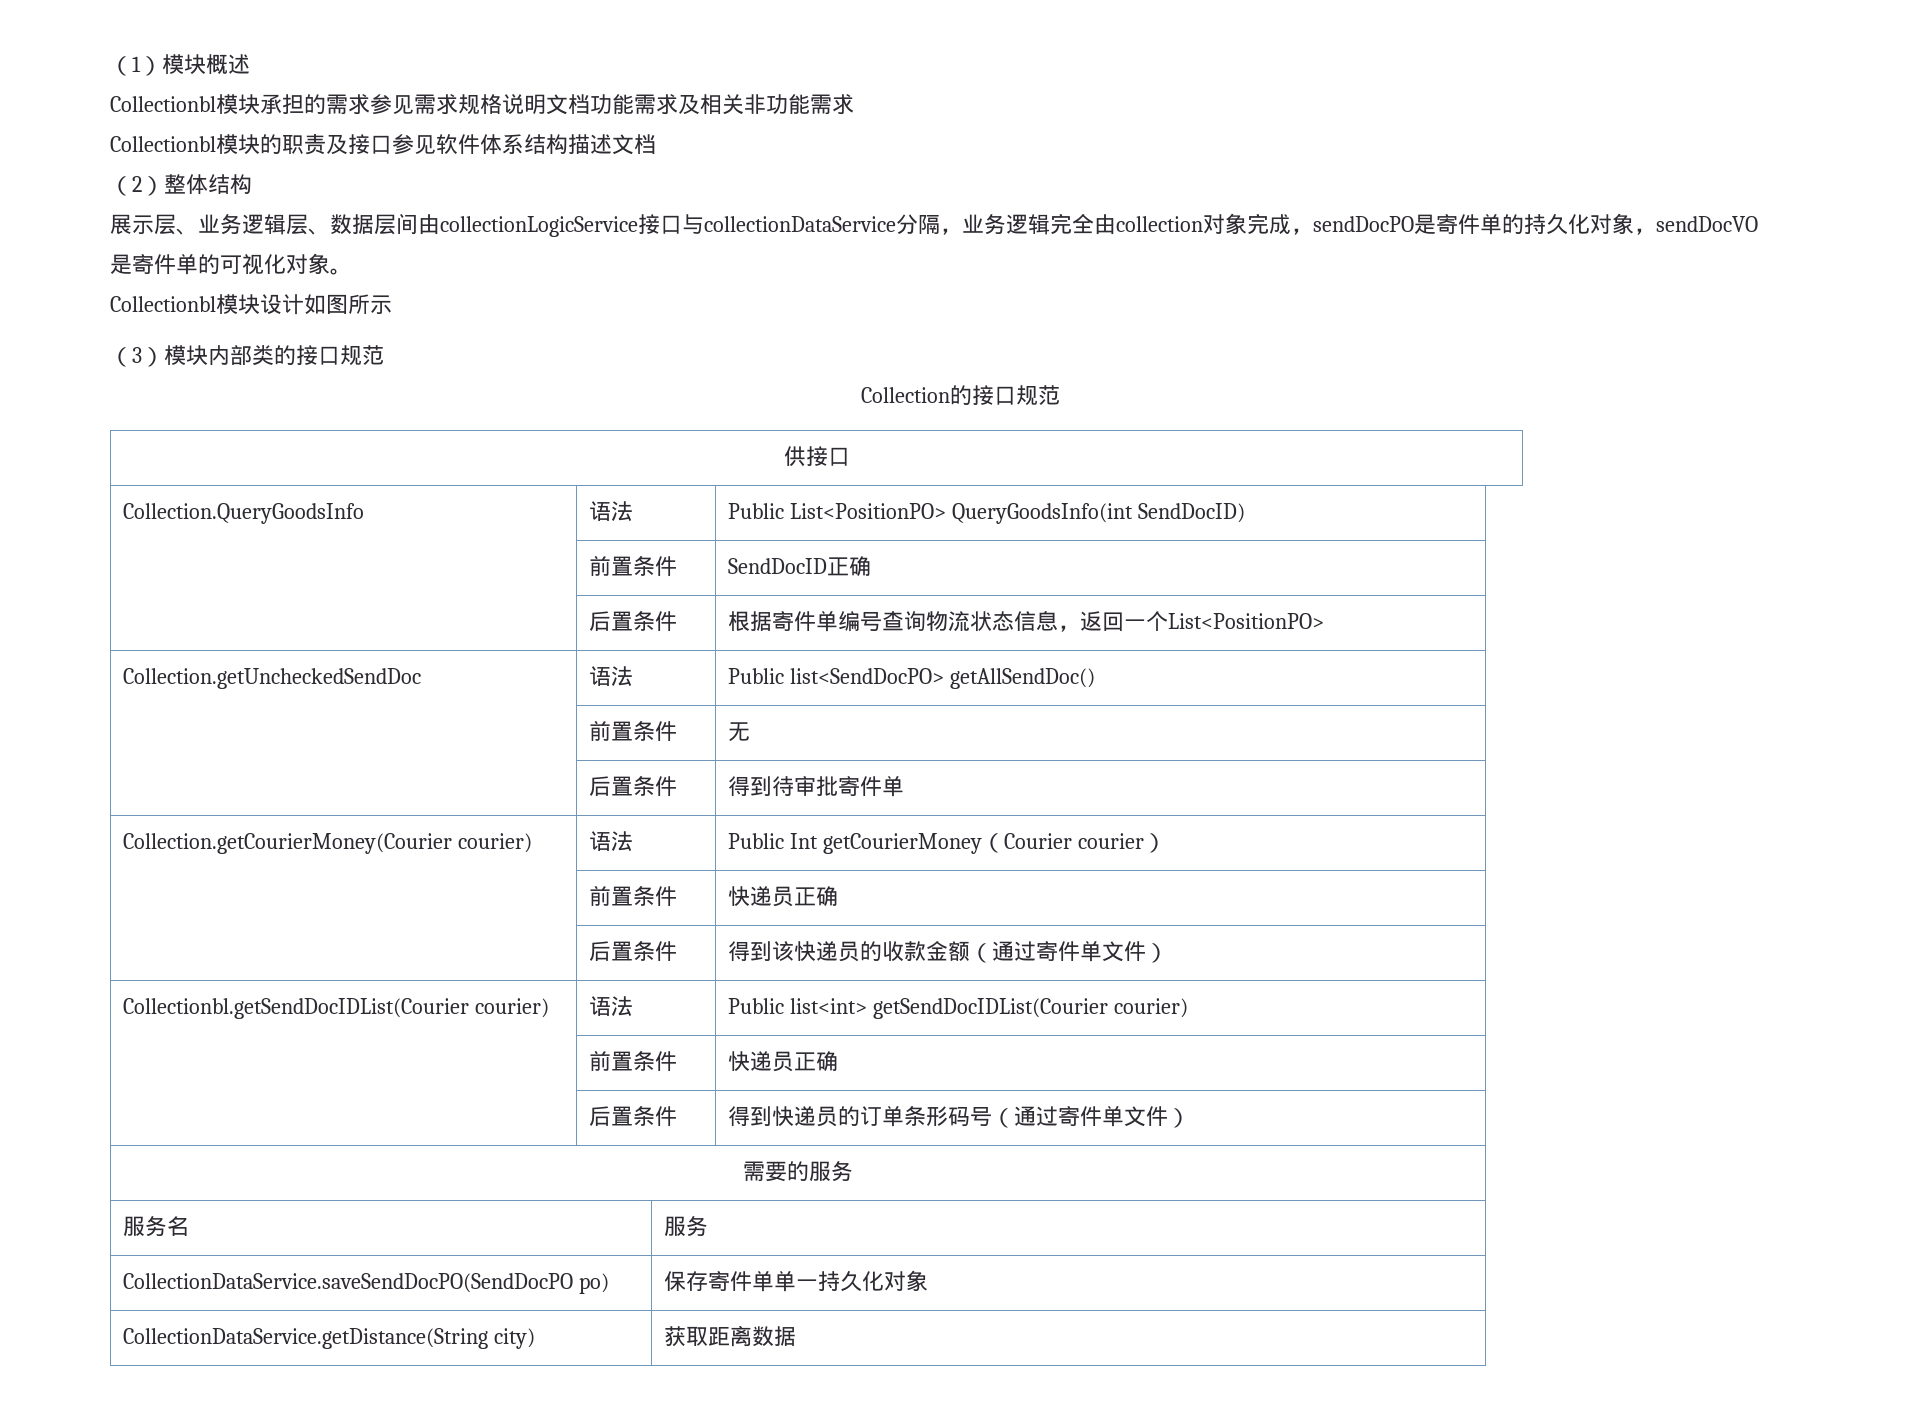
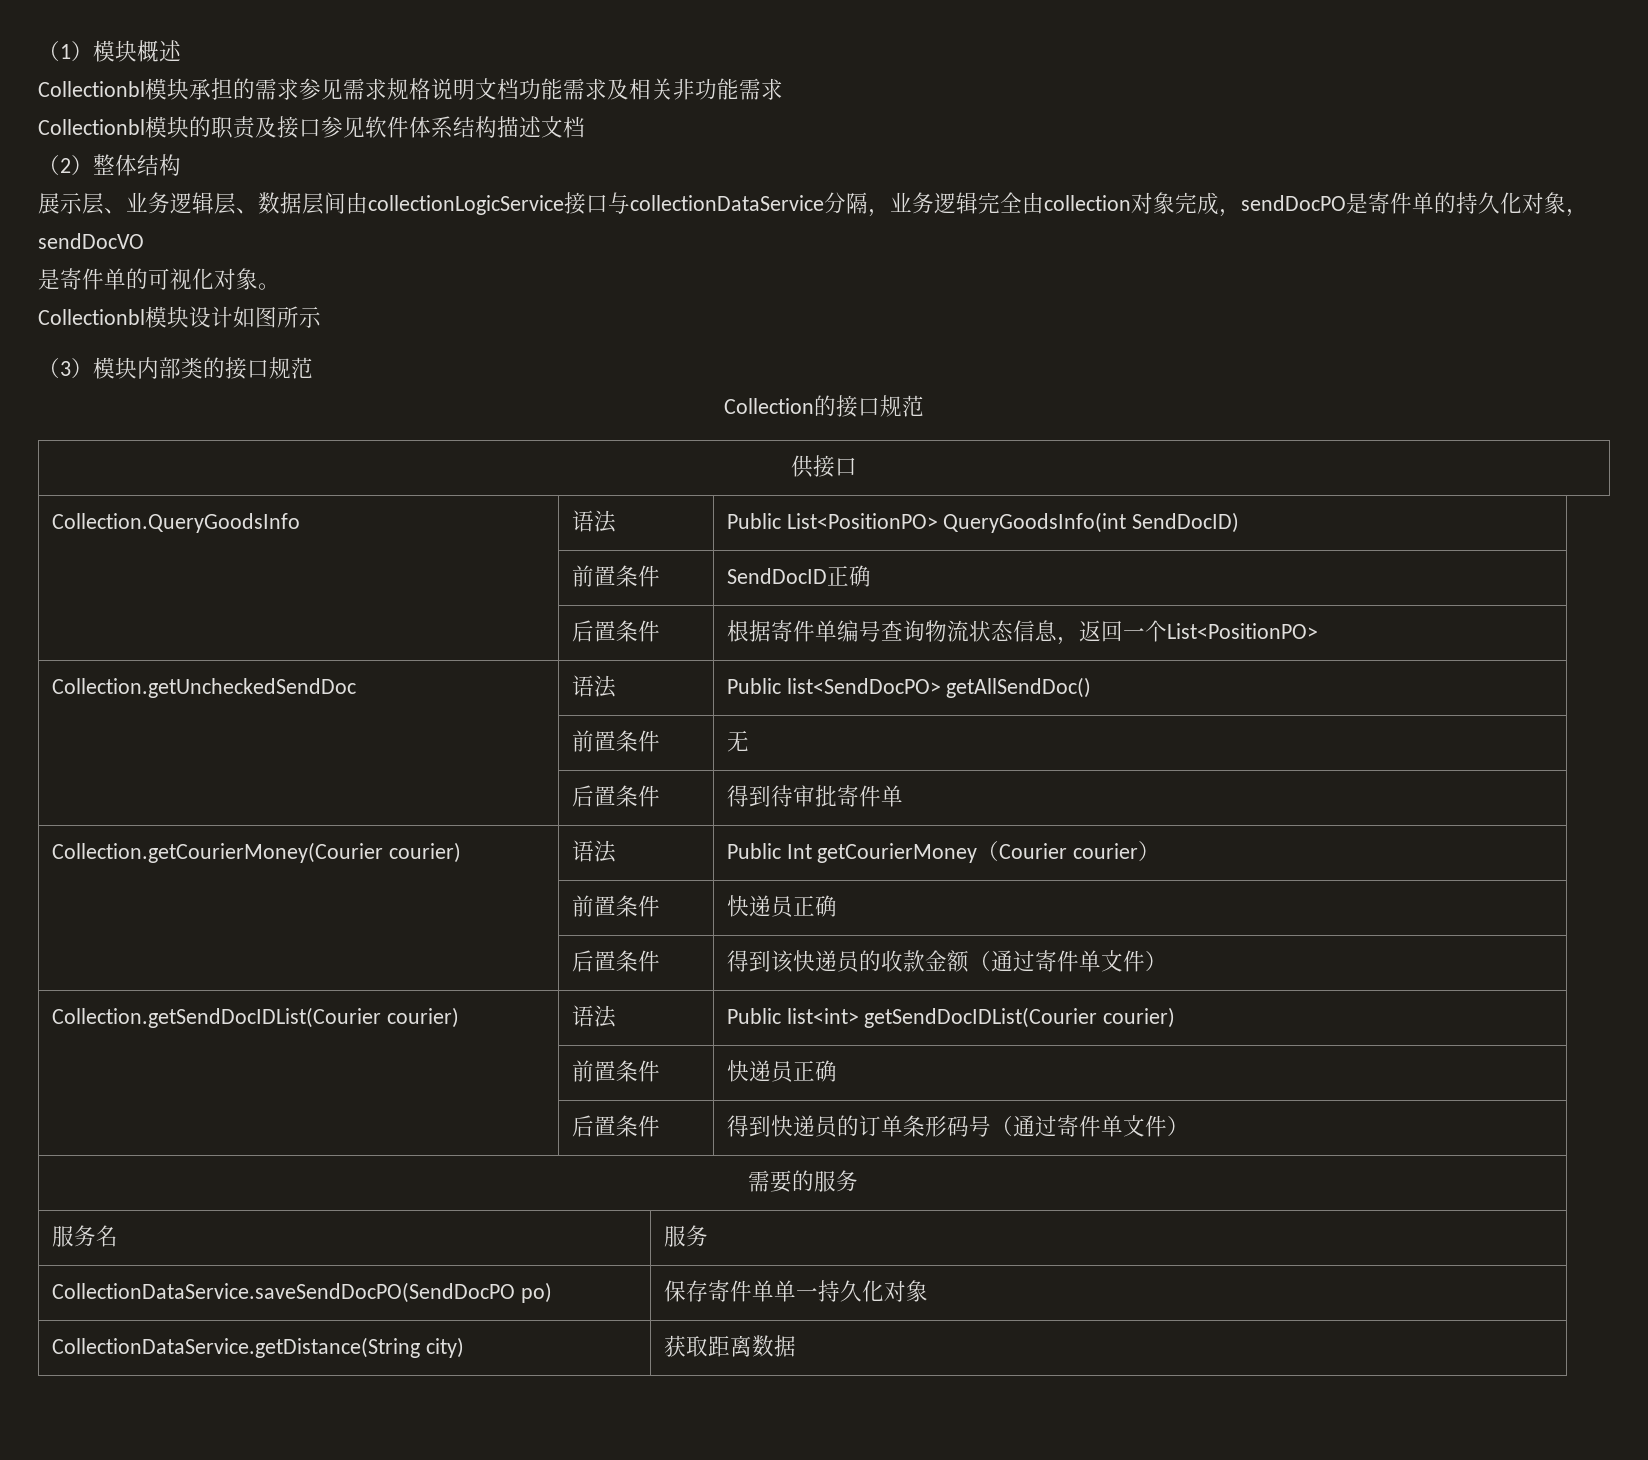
- Collectionbl.getSendDocIDList(Courier courier) | 语法 | Public list<int> getSendDocIDList(Courier courier)
+ Collection.getSendDocIDList(Courier courier) | 语法 | Public list<int> getSendDocIDList(Courier courier)

